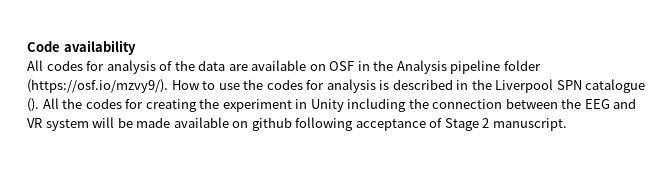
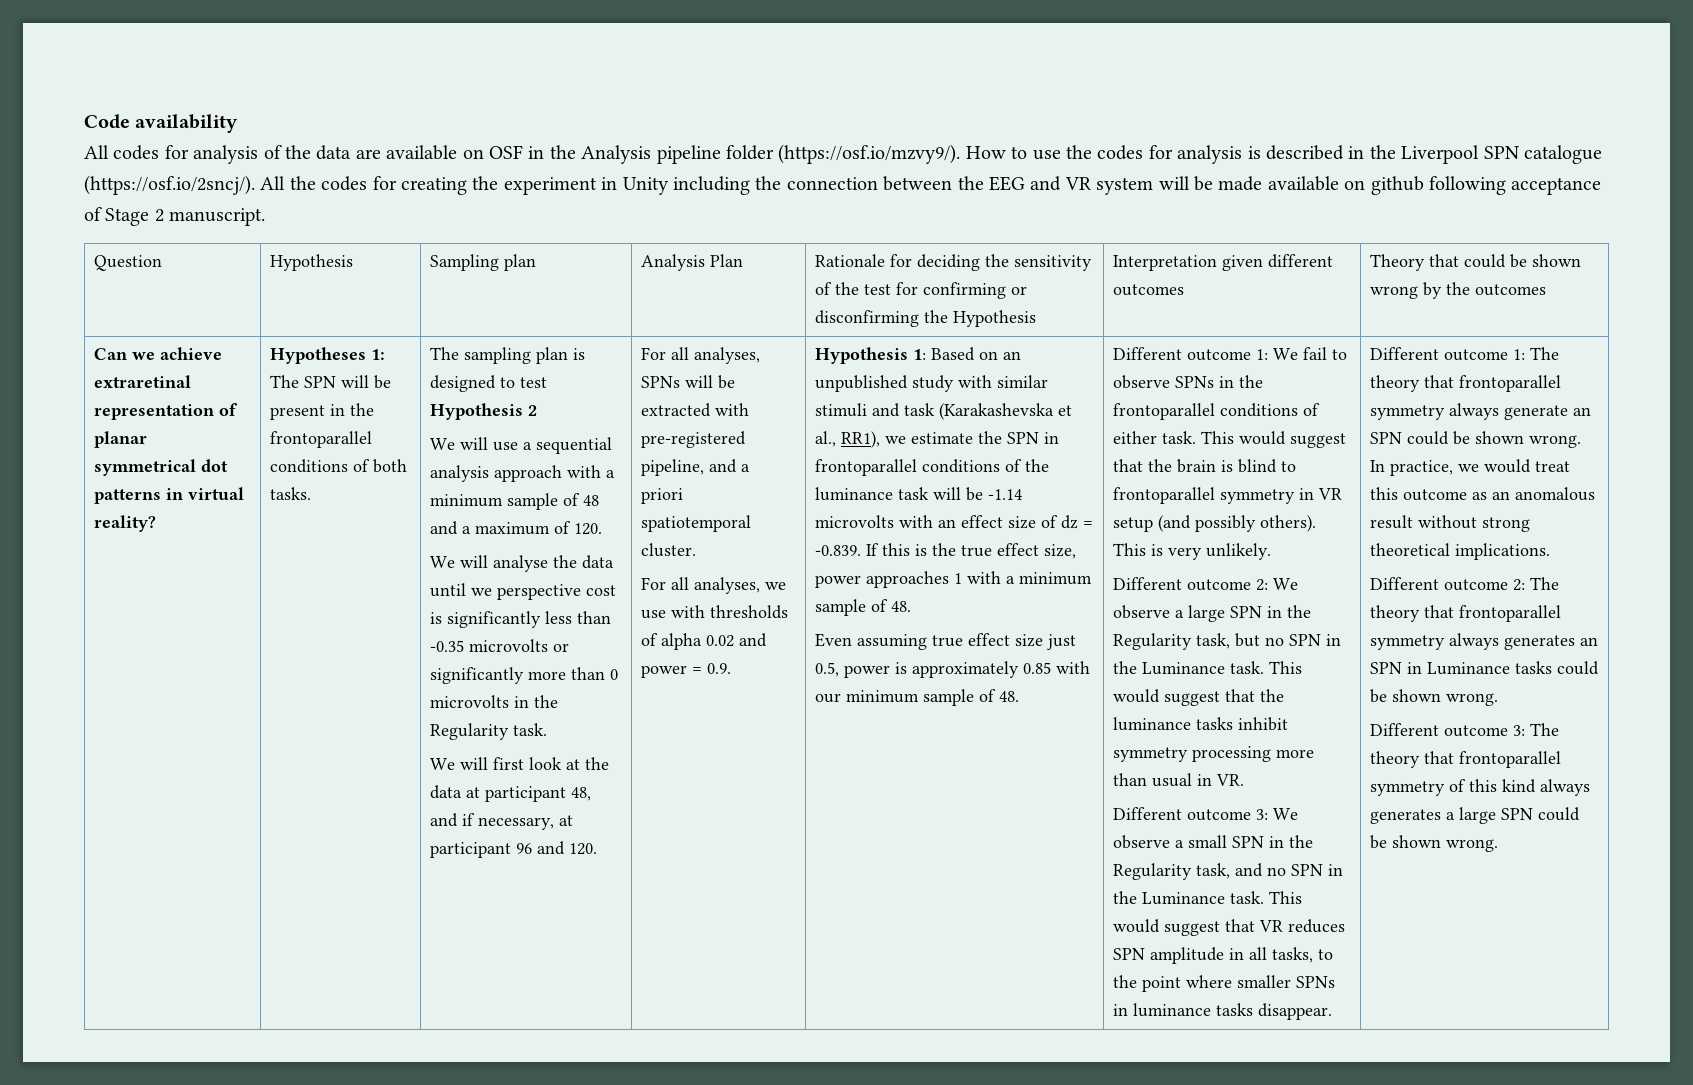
- All codes for analysis of the data are available on OSF in the Analysis pipeline folder (https://osf.io/mzvy9/). How to use the codes for analysis is described in the Liverpool SPN catalogue (). All the codes for creating the experiment in Unity including the connection between the EEG and VR system will be made available on github following acceptance of Stage 2 manuscript.
+ All codes for analysis of the data are available on OSF in the Analysis pipeline folder (https://osf.io/mzvy9/). How to use the codes for analysis is described in the Liverpool SPN catalogue (https://osf.io/2sncj/). All the codes for creating the experiment in Unity including the connection between the EEG and VR system will be made available on github following acceptance of Stage 2 manuscript.
+ Question | Hypothesis | Sampling plan | Analysis Plan | Rationale for deciding the sensitivity of the test for confirming or disconfirming the Hypothesis | Interpretation given different outcomes | Theory that could be shown wrong by the outcomes
+ Can we achieve extraretinal representation of planar symmetrical dot patterns in virtual reality? | Hypotheses 1: The SPN will be present in the frontoparallel conditions of both tasks. | The sampling plan is designed to test Hypothesis 2
+ We will use a sequential analysis approach with a minimum sample of 48 and a maximum of 120.
+ We will analyse the data until we perspective cost is significantly less than -0.35 microvolts or significantly more than 0 microvolts in the Regularity task.
+ We will first look at the data at participant 48, and if necessary, at participant 96 and 120. | For all analyses, SPNs will be extracted with pre-registered pipeline, and a priori spatiotemporal cluster.
+ For all analyses, we use with thresholds of alpha 0.02 and power = 0.9. | Hypothesis 1: Based on an unpublished study with similar stimuli and task (Karakashevska et al., RR1), we estimate the SPN in frontoparallel conditions of the luminance task will be -1.14 microvolts with an effect size of dz = -0.839. If this is the true effect size, power approaches 1 with a minimum sample of 48.
+ Even assuming true effect size just 0.5, power is approximately 0.85 with our minimum sample of 48. | Different outcome 1: We fail to observe SPNs in the frontoparallel conditions of either task. This would suggest that the brain is blind to frontoparallel symmetry in VR setup (and possibly others). This is very unlikely.
+ Different outcome 2: We observe a large SPN in the Regularity task, but no SPN in the Luminance task. This would suggest that the luminance tasks inhibit symmetry processing more than usual in VR.
+ Different outcome 3: We observe a small SPN in the Regularity task, and no SPN in the Luminance task. This would suggest that VR reduces SPN amplitude in all tasks, to the point where smaller SPNs in luminance tasks disappear. | Different outcome 1: The theory that frontoparallel symmetry always generate an SPN could be shown wrong. In practice, we would treat this outcome as an anomalous result without strong theoretical implications.
+ Different outcome 2: The theory that frontoparallel symmetry always generates an SPN in Luminance tasks could be shown wrong.
+ Different outcome 3: The theory that frontoparallel symmetry of this kind always generates a large SPN could be shown wrong.

